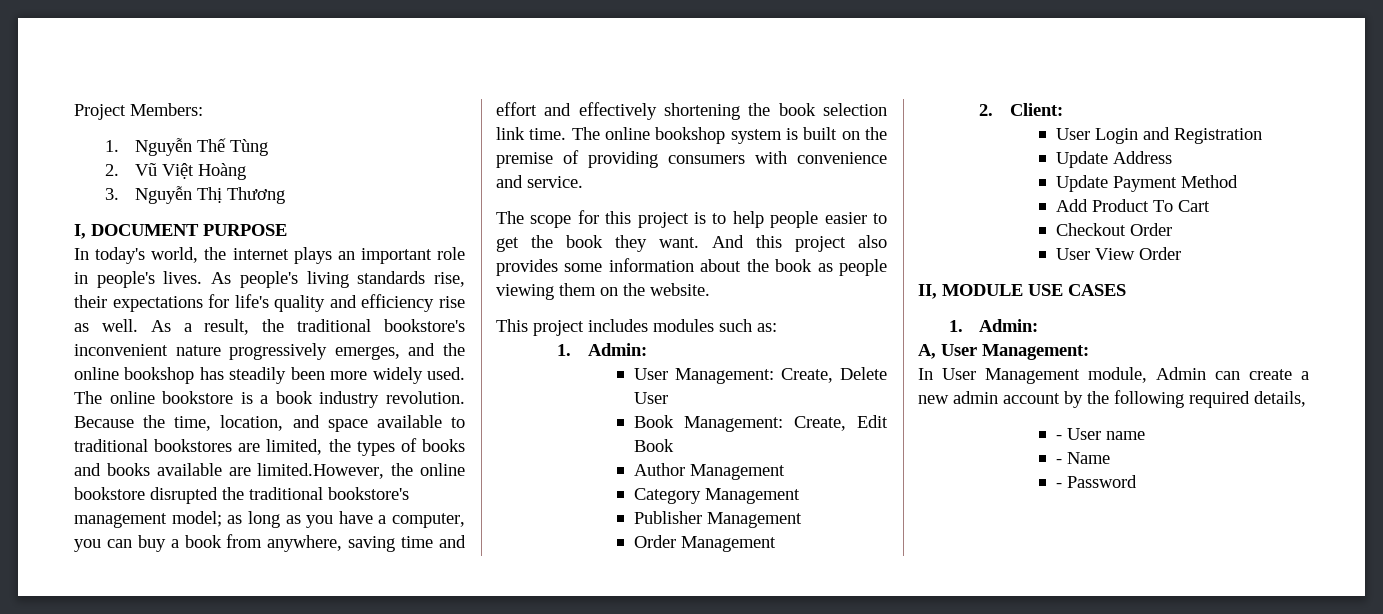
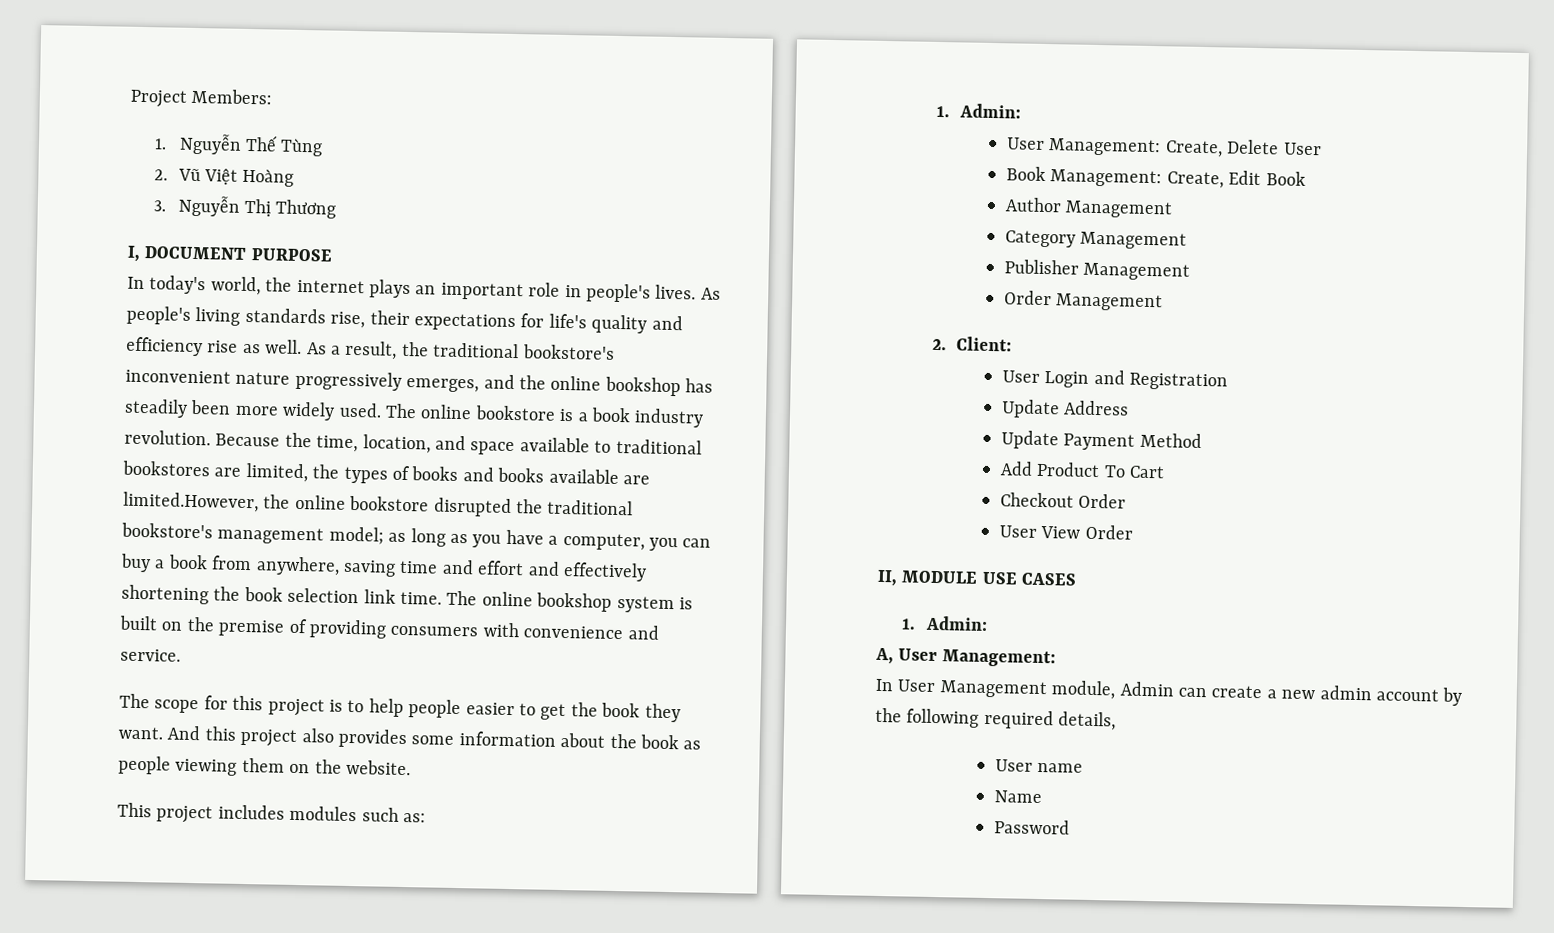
- - User name
+ User name
- - Name
+ Name
- - Password
+ Password

